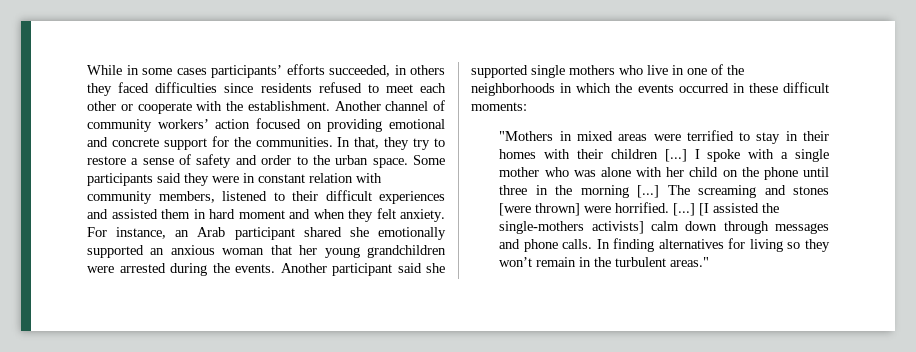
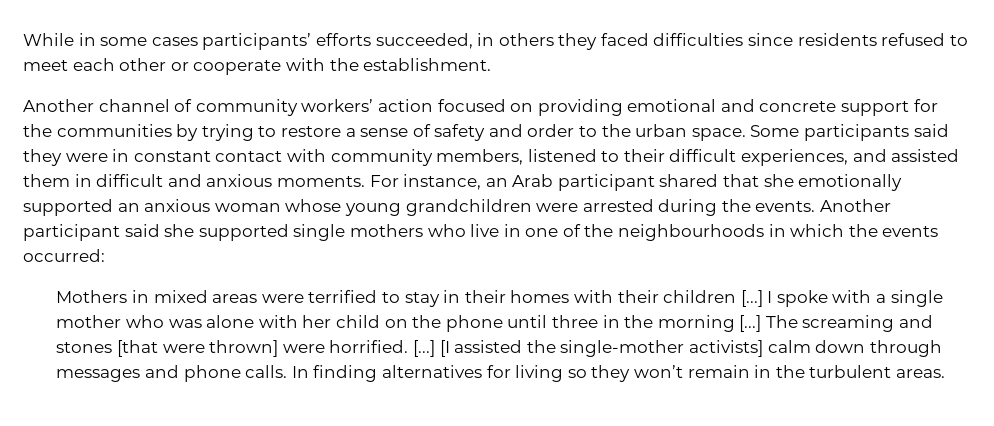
- While in some cases participants’ efforts succeeded, in others they faced difficulties since residents refused to meet each other or cooperate with the establishment. Another channel of community workers’ action focused on providing emotional and concrete support for the communities. In that, they try to restore a sense of safety and order to the urban space.
+ While in some cases participants’ efforts succeeded, in others they faced difficulties since residents refused to meet each other or cooperate with the establishment.
+ Another channel of community workers’ action focused on providing emotional and concrete support for the communities by trying to restore a sense of safety and order to the urban space.
- Some participants said they were in constant relation with community members, listened to their difficult experiences and assisted them in hard moment and when they felt anxiety.
+ Some participants said they were in constant contact with community members, listened to their difficult experiences, and assisted them in difficult and anxious moments.
- For instance, an Arab participant shared she emotionally supported an anxious woman that her young grandchildren were arrested during the events.
+ For instance, an Arab participant shared that she emotionally supported an anxious woman whose young grandchildren were arrested during the events.
- Another participant said she supported single mothers who live in one of the neighborhoods in which the events occurred in these difficult moments:
- "Mothers in mixed areas were terrified to stay in their homes with their children [...]
+ Another participant said she supported single mothers who live in one of the neighbourhoods in which the events occurred:
+ Mothers in mixed areas were terrified to stay in their homes with their children [...]
- The screaming and stones [were thrown] were horrified.
+ The screaming and stones [that were thrown] were horrified.
- [I assisted the single-mothers activists] calm down through messages and phone calls.
+ [I assisted the single-mother activists] calm down through messages and phone calls.
- In finding alternatives for living so they won’t remain in the turbulent areas."
+ In finding alternatives for living so they won’t remain in the turbulent areas.

